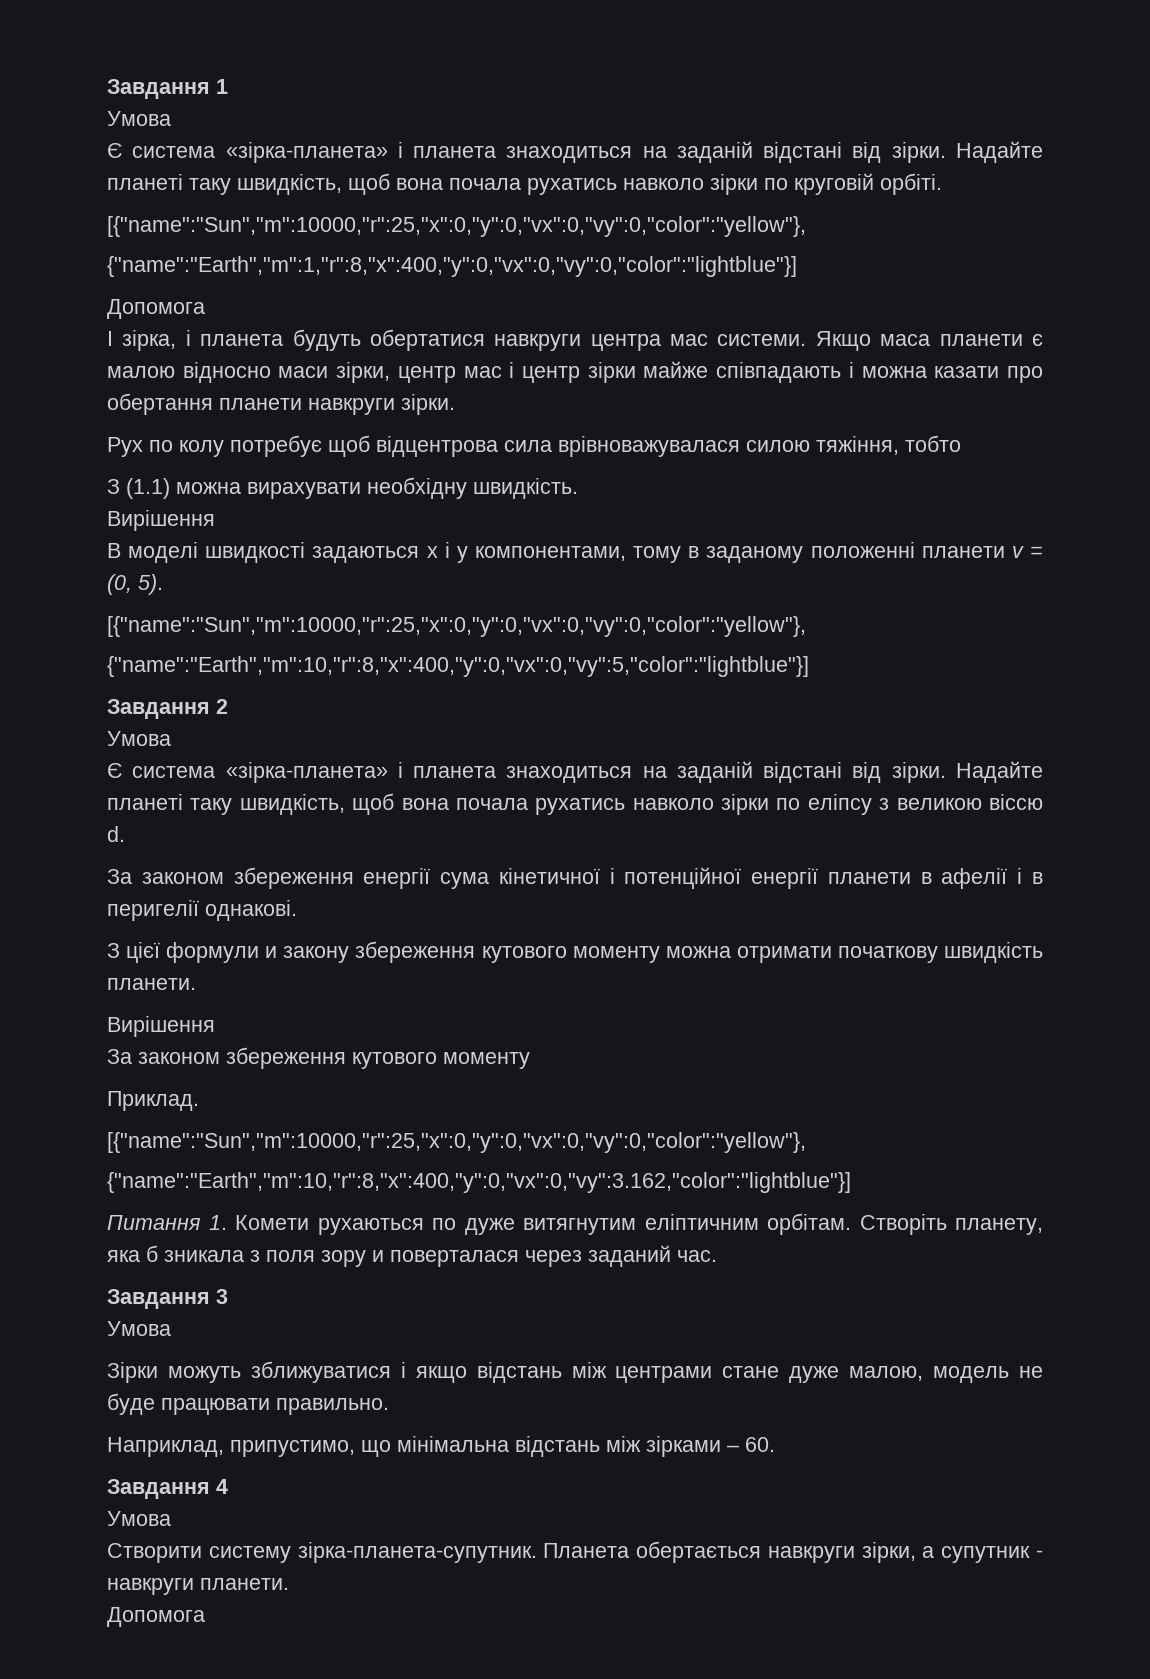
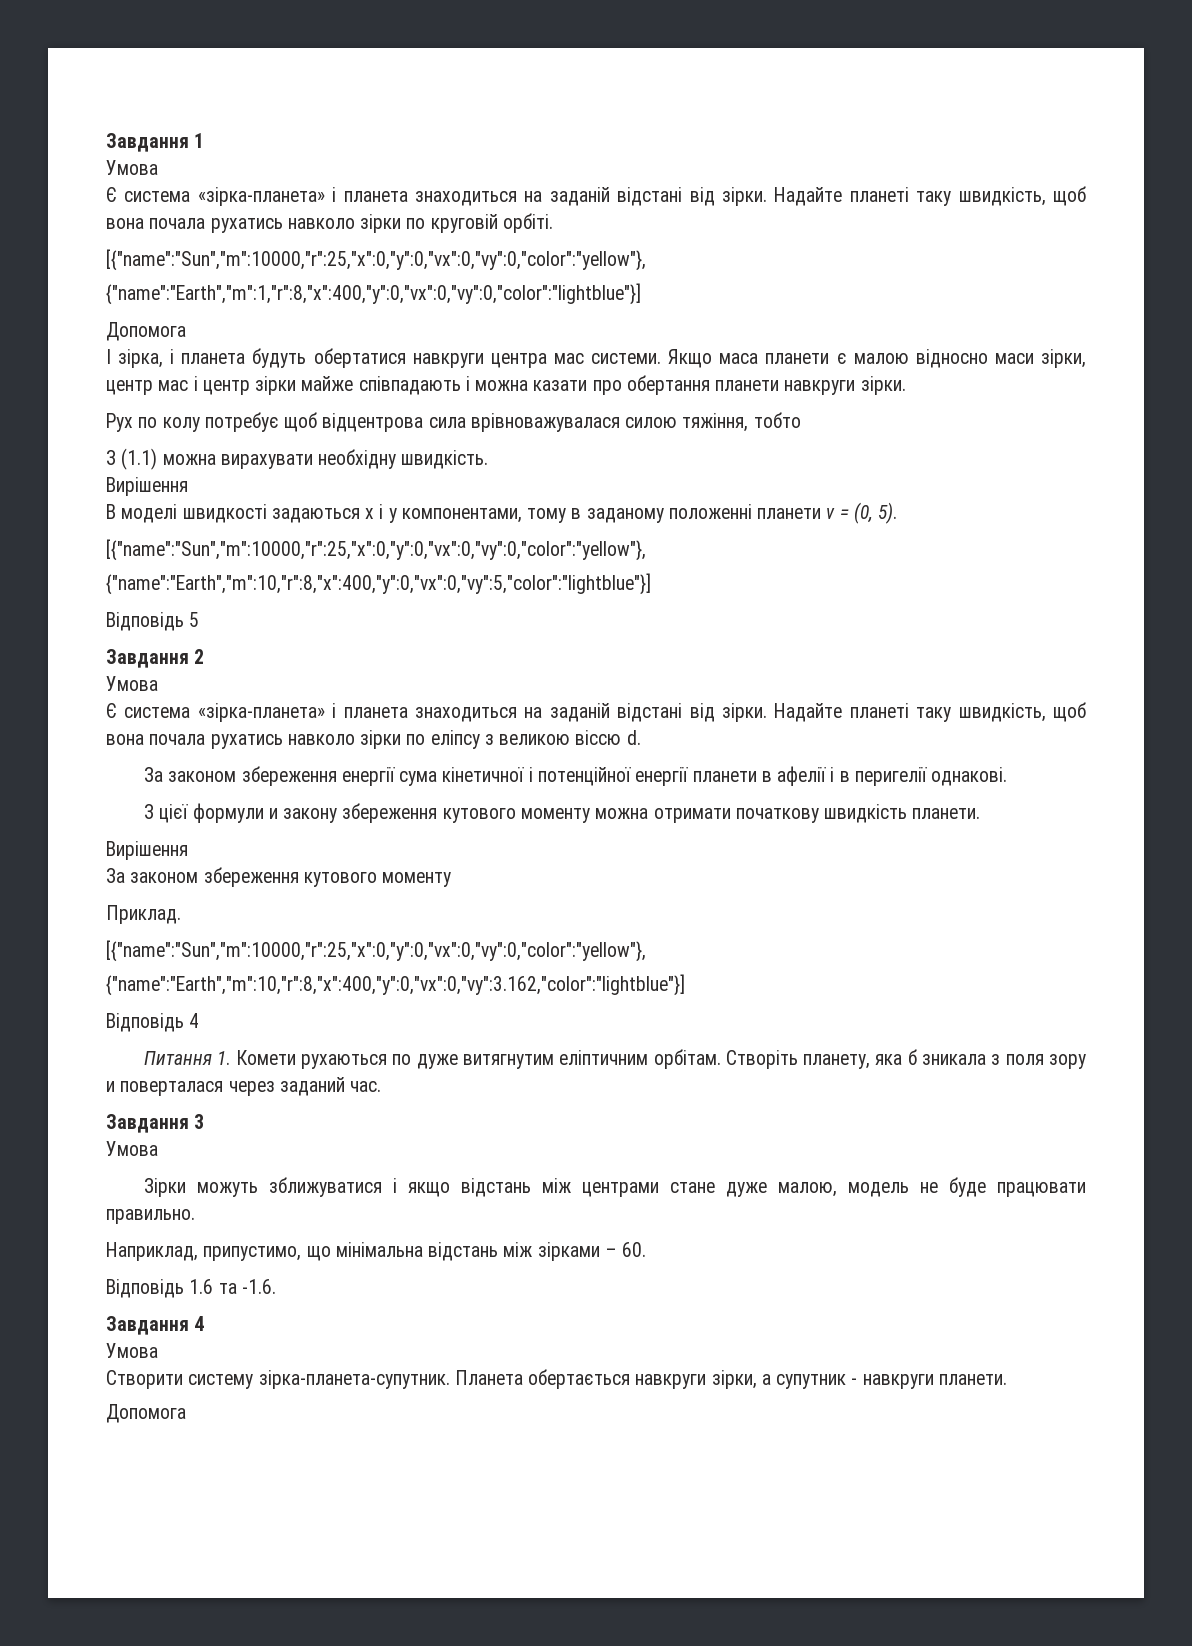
+ Відповідь 5
+ Відповідь 4
+ Відповідь 1.6 та -1.6.

